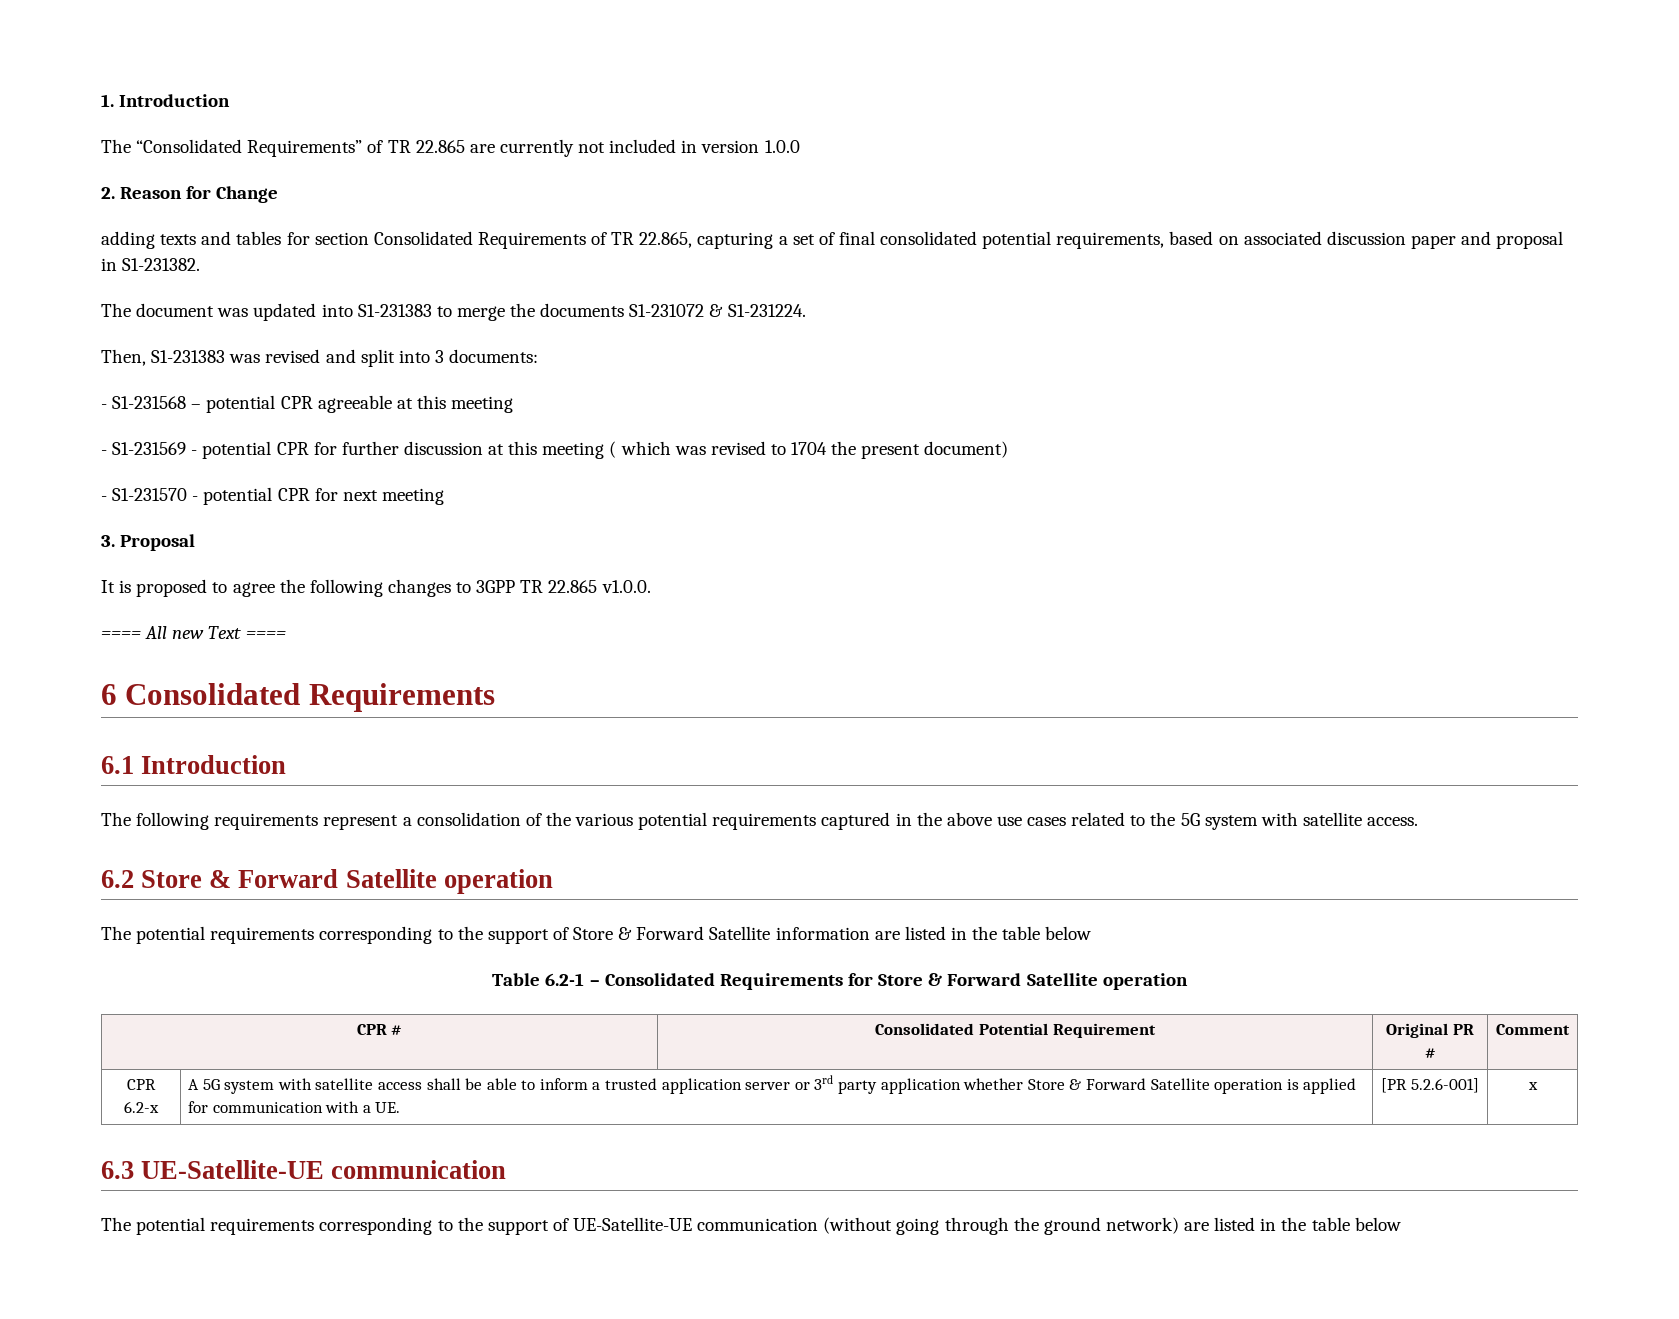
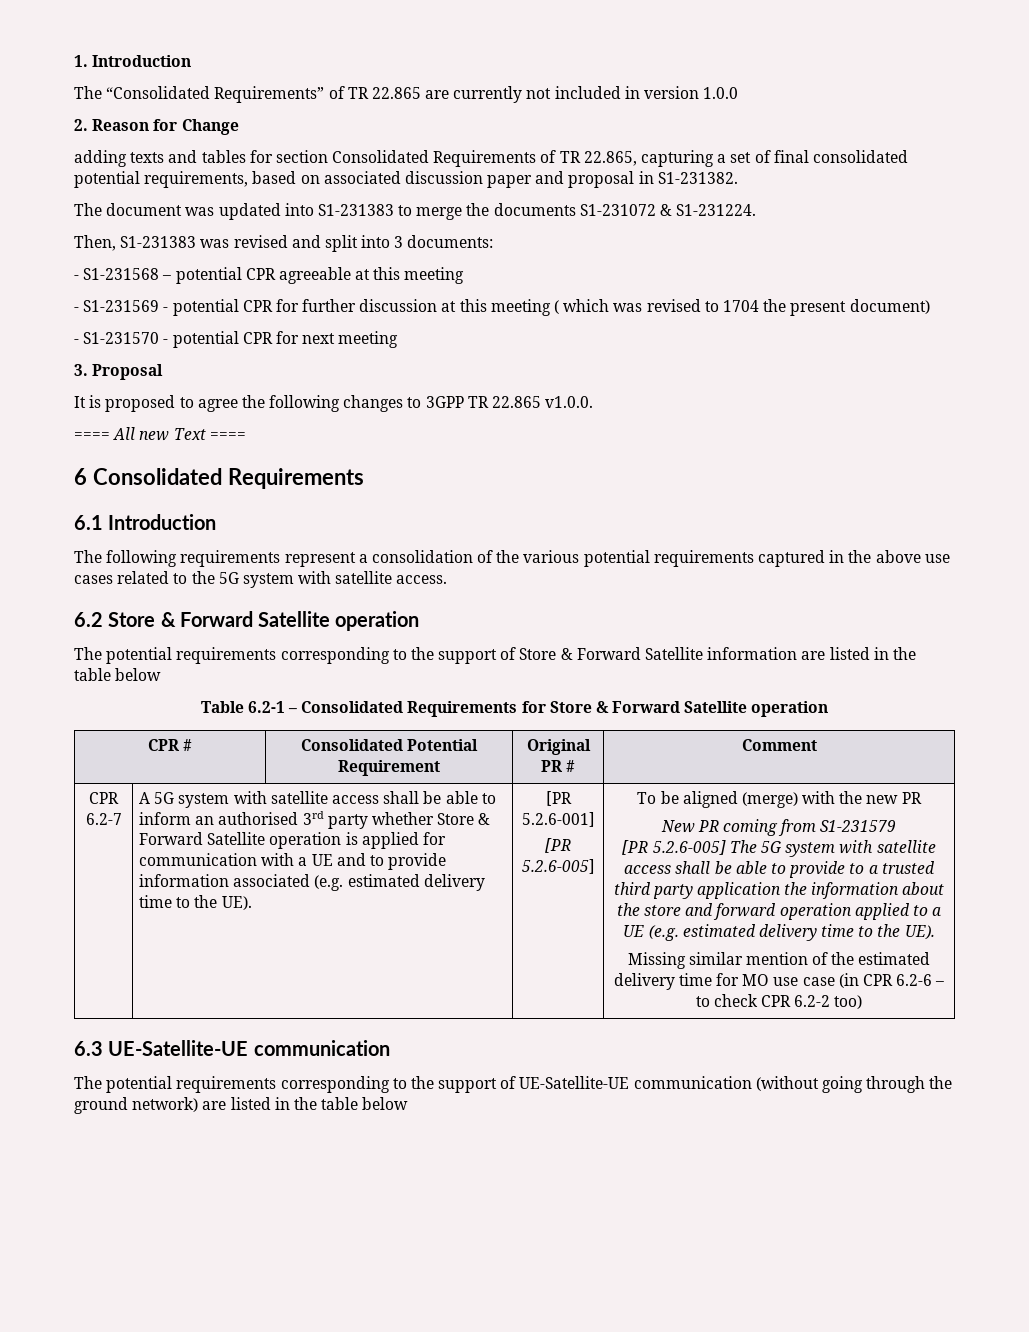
- CPR 6.2-x
+ CPR 6.2-7
- A 5G system with satellite access shall be able to inform a trusted application server or 3rd party application whether Store & Forward Satellite operation is applied for communication with a UE. | [PR 5.2.6-001] | x
+ A 5G system with satellite access shall be able to inform an authorised 3rd party whether Store & Forward Satellite operation is applied for communication with a UE and to provide information associated (e.g. estimated delivery time to the UE). | [PR 5.2.6-001]
+ [PR 5.2.6-005] | To be aligned (merge) with the new PR
+ New PR coming from S1-231579
+ [PR 5.2.6-005] The 5G system with satellite access shall be able to provide to a trusted third party application the information about the store and forward operation applied to a UE (e.g. estimated delivery time to the UE).
+ Missing similar mention of the estimated delivery time for MO use case (in CPR 6.2-6 – to check CPR 6.2-2 too)

